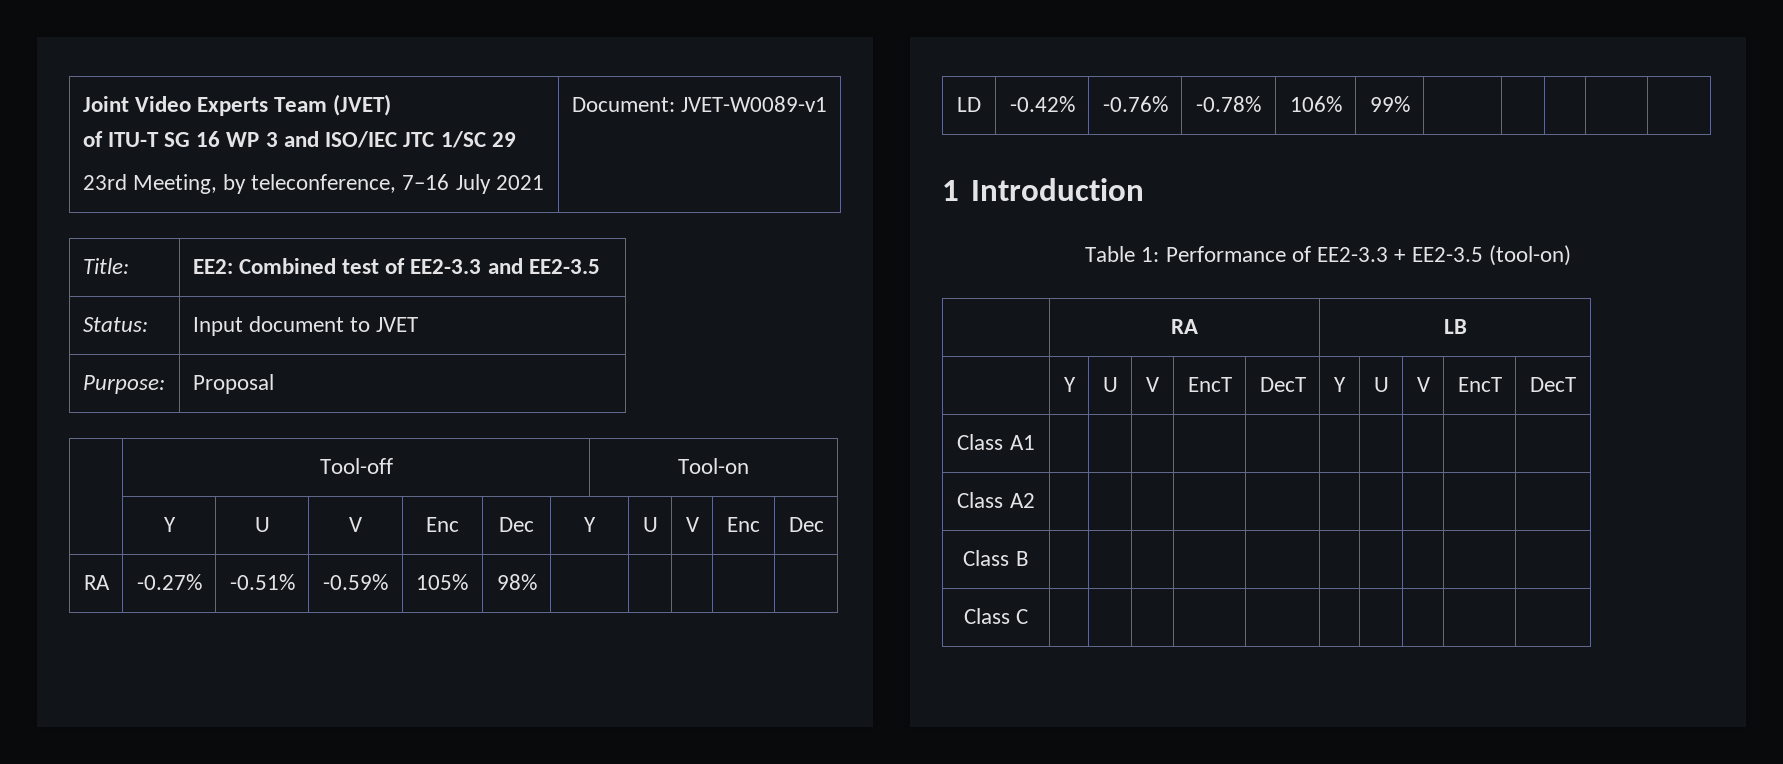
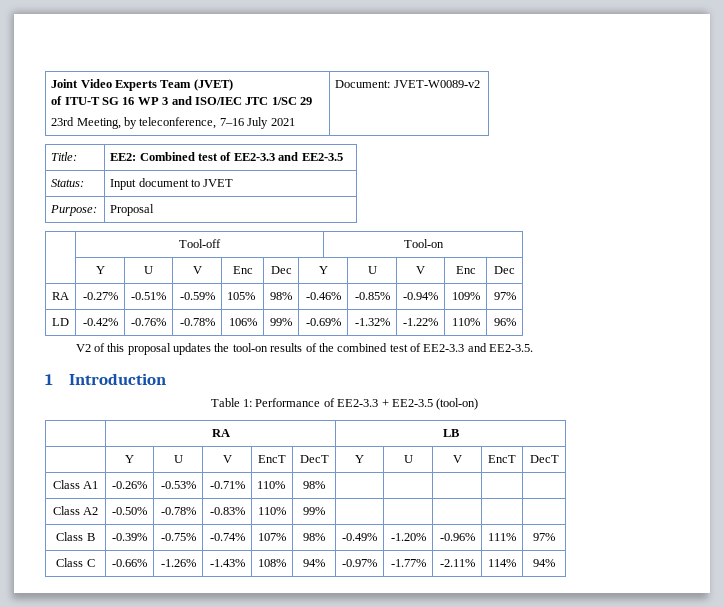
  Joint Video Experts Team (JVET)
  of ITU-T SG 16 WP 3 and ISO/IEC JTC 1/SC 29
- 23rd Meeting, by teleconference, 7–16 July 2021 | Document: JVET-W0089-v1
+ 23rd Meeting, by teleconference, 7–16 July 2021 | Document: JVET-W0089-v2
- RA | -0.27% | -0.51% | -0.59% | 105% | 98% | | | | |
+ RA | -0.27% | -0.51% | -0.59% | 105% | 98% | -0.46% | -0.85% | -0.94% | 109% | 97%
- LD | -0.42% | -0.76% | -0.78% | 106% | 99% | | | | |
+ LD | -0.42% | -0.76% | -0.78% | 106% | 99% | -0.69% | -1.32% | -1.22% | 110% | 96%
+ V2 of this proposal updates the tool-on results of the combined test of EE2-3.3 and EE2-3.5.
- Class A1 | | | | | | | | | |
- Class A2 | | | | | | | | | |
- Class B | | | | | | | | | |
- Class C | | | | | | | | | |
+ Class A1 | -0.26% | -0.53% | -0.71% | 110% | 98% | | | | |
+ Class A2 | -0.50% | -0.78% | -0.83% | 110% | 99% | | | | |
+ Class B | -0.39% | -0.75% | -0.74% | 107% | 98% | -0.49% | -1.20% | -0.96% | 111% | 97%
+ Class C | -0.66% | -1.26% | -1.43% | 108% | 94% | -0.97% | -1.77% | -2.11% | 114% | 94%

